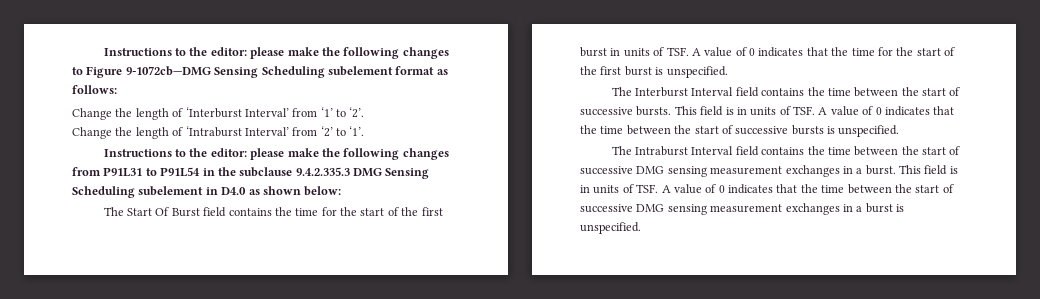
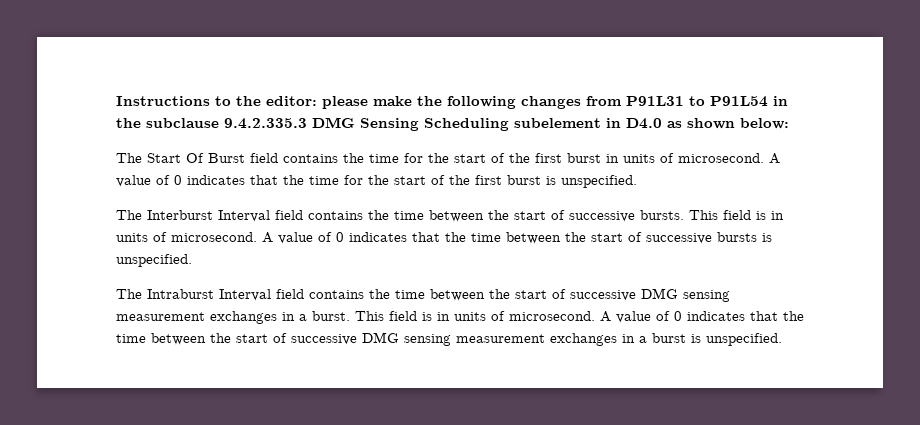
- Instructions to the editor: please make the following changes to Figure 9-1072cb—DMG Sensing Scheduling subelement format as follows:
- Change the length of ‘Interburst Interval’ from ‘1’ to ‘2’.
- Change the length of ‘Intraburst Interval’ from ‘2’ to ‘1’.
- The Start Of Burst field contains the time for the start of the first burst in units of TSF. A value of 0 indicates that the time for the start of the first burst is unspecified.
+ The Start Of Burst field contains the time for the start of the first burst in units of microsecond. A value of 0 indicates that the time for the start of the first burst is unspecified.
- This field is in units of TSF. A value of 0 indicates that the time between the start of successive bursts is unspecified.
+ This field is in units of microsecond. A value of 0 indicates that the time between the start of successive bursts is unspecified.
- This field is in units of TSF. A value of 0 indicates that the time between the start of successive DMG sensing measurement exchanges in a burst is unspecified.
+ This field is in units of microsecond. A value of 0 indicates that the time between the start of successive DMG sensing measurement exchanges in a burst is unspecified.

